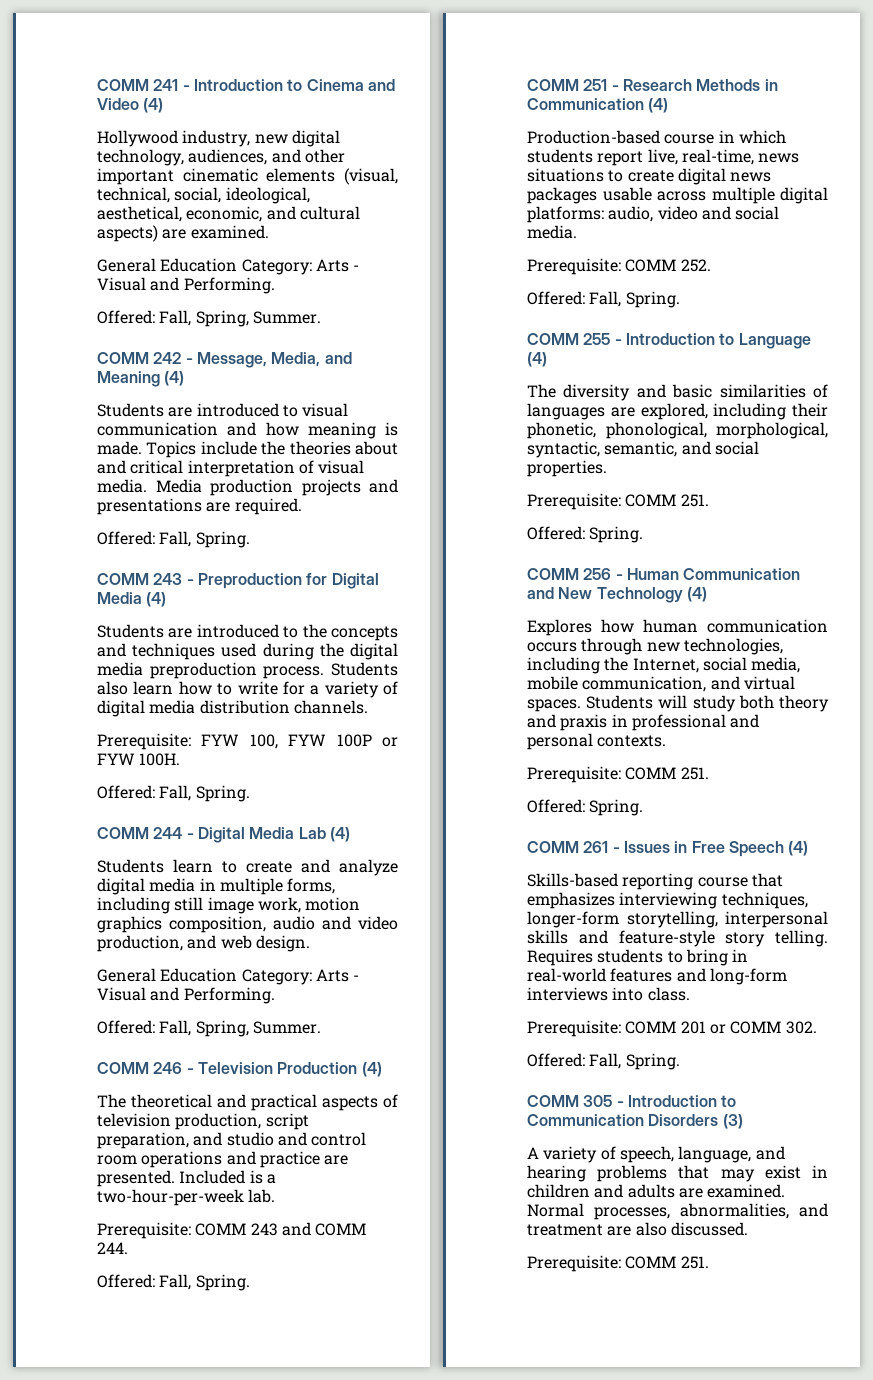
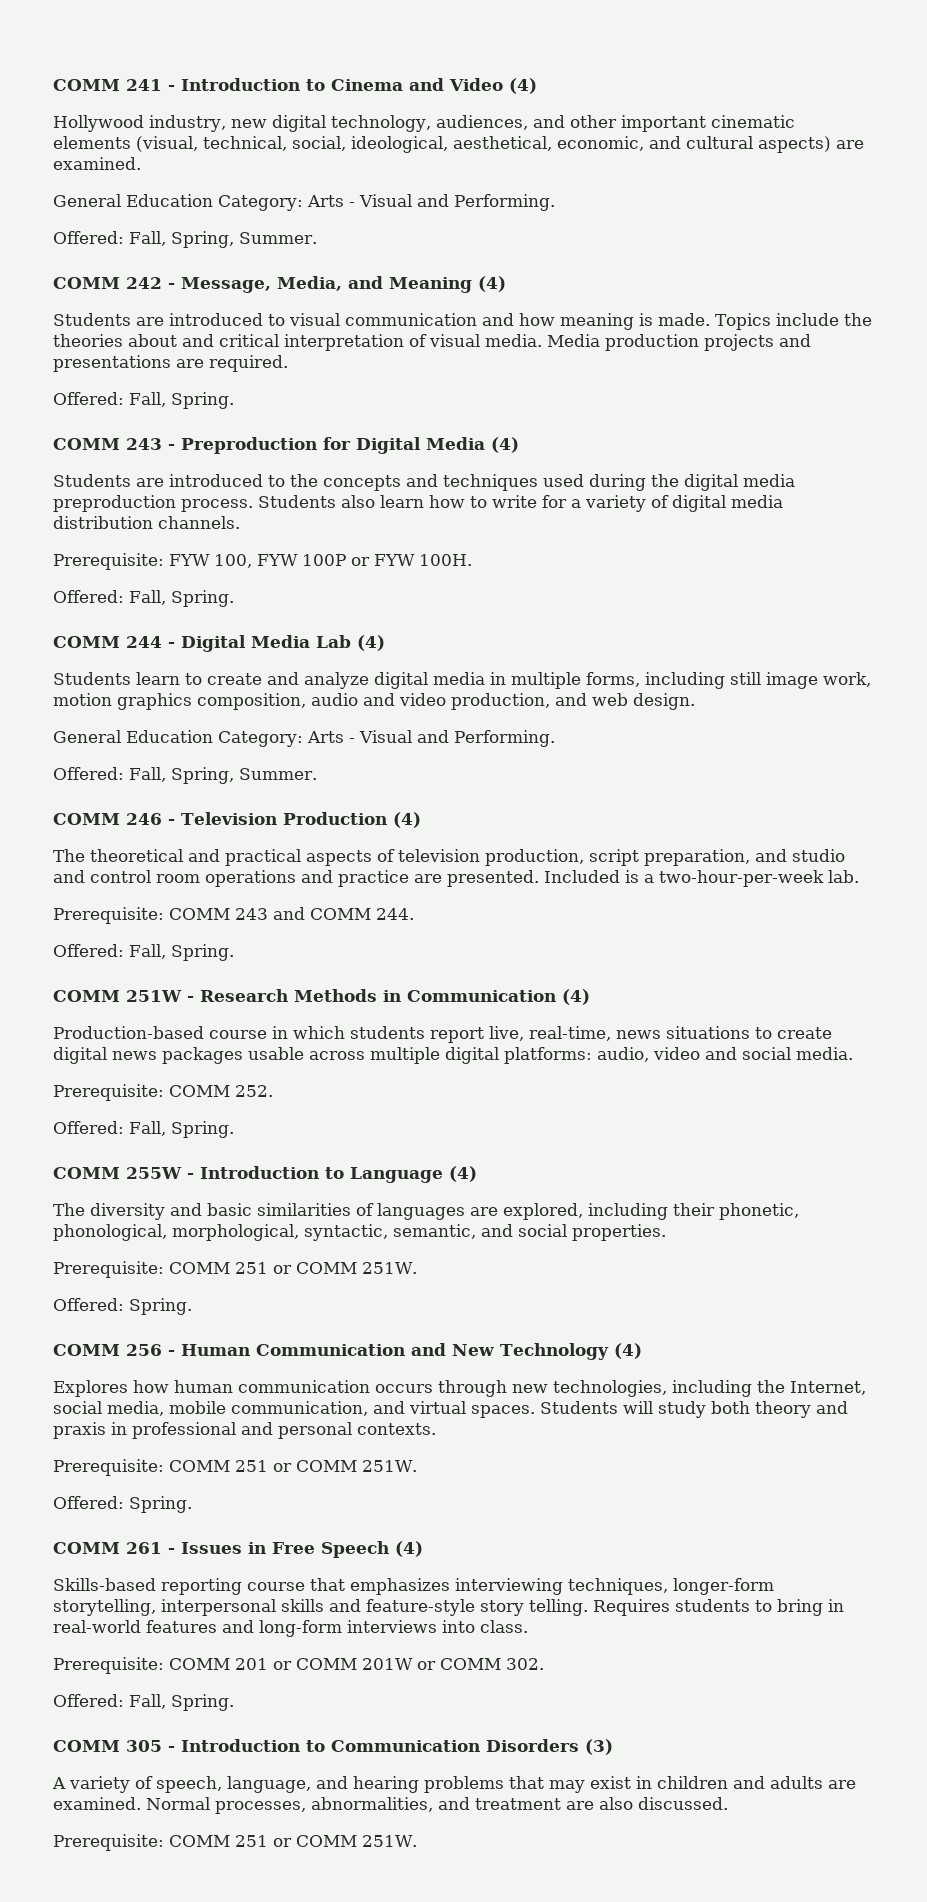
- COMM 251 - Research Methods in Communication (4)
+ COMM 251W - Research Methods in Communication (4)
- COMM 255 - Introduction to Language (4)
+ COMM 255W - Introduction to Language (4)
  The diversity and basic similarities of languages are explored, including their phonetic, phonological, morphological, syntactic, semantic, and social properties.
- Prerequisite: COMM 251.
+ Prerequisite: COMM 251 or COMM 251W.
  Students will study both theory and praxis in professional and personal contexts.
- Prerequisite: COMM 251.
+ Prerequisite: COMM 251 or COMM 251W.
- Prerequisite: COMM 201 or COMM 302.
+ Prerequisite: COMM 201 or COMM 201W or COMM 302.
  Normal processes, abnormalities, and treatment are also discussed.
- Prerequisite: COMM 251.
+ Prerequisite: COMM 251 or COMM 251W.

